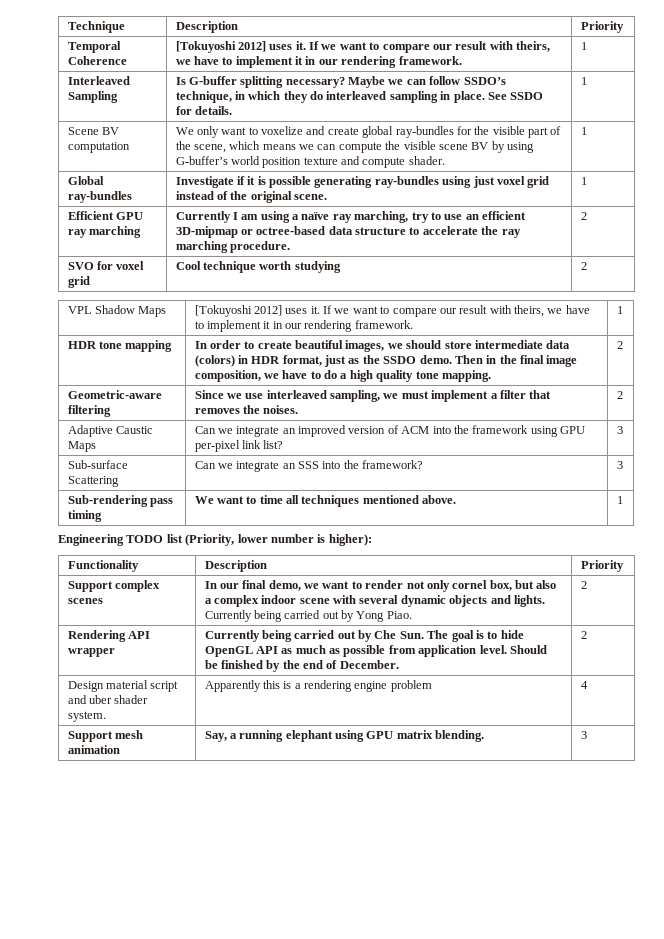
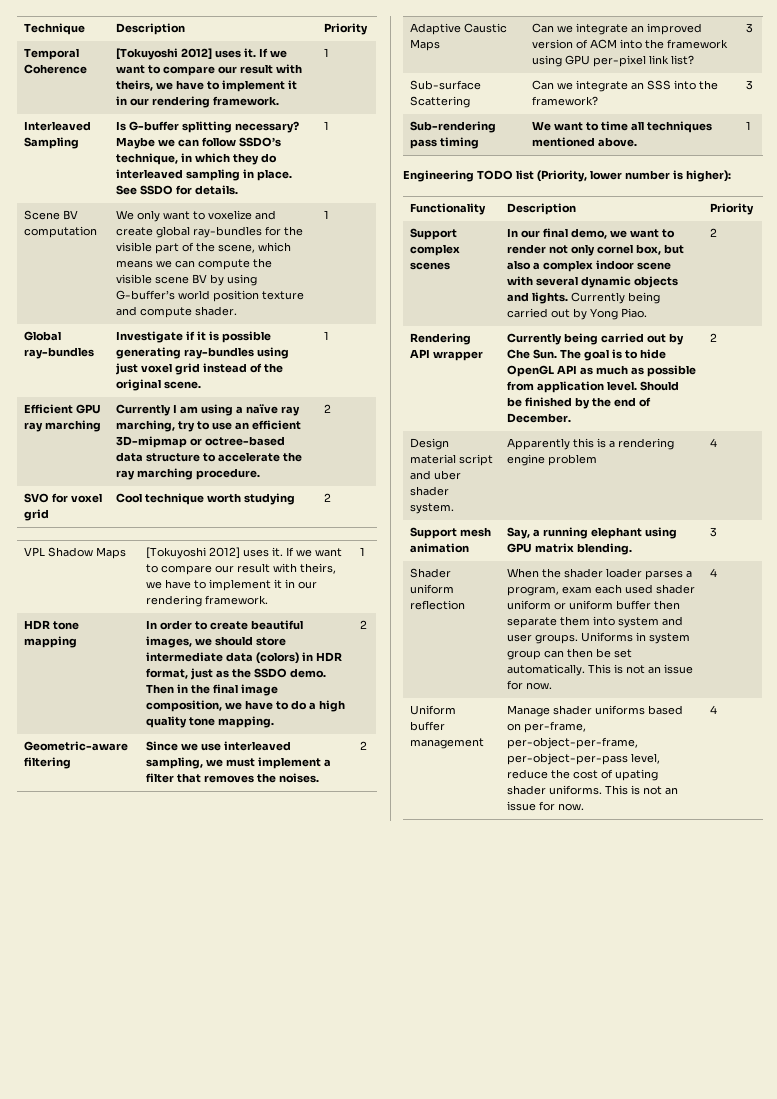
+ Shader uniform reflection | When the shader loader parses a program, exam each used shader uniform or uniform buffer then separate them into system and user groups. Uniforms in system group can then be set automatically. This is not an issue for now. | 4
+ Uniform buffer management | Manage shader uniforms based on per-frame, per-object-per-frame, per-object-per-pass level, reduce the cost of upating shader uniforms. This is not an issue for now. | 4

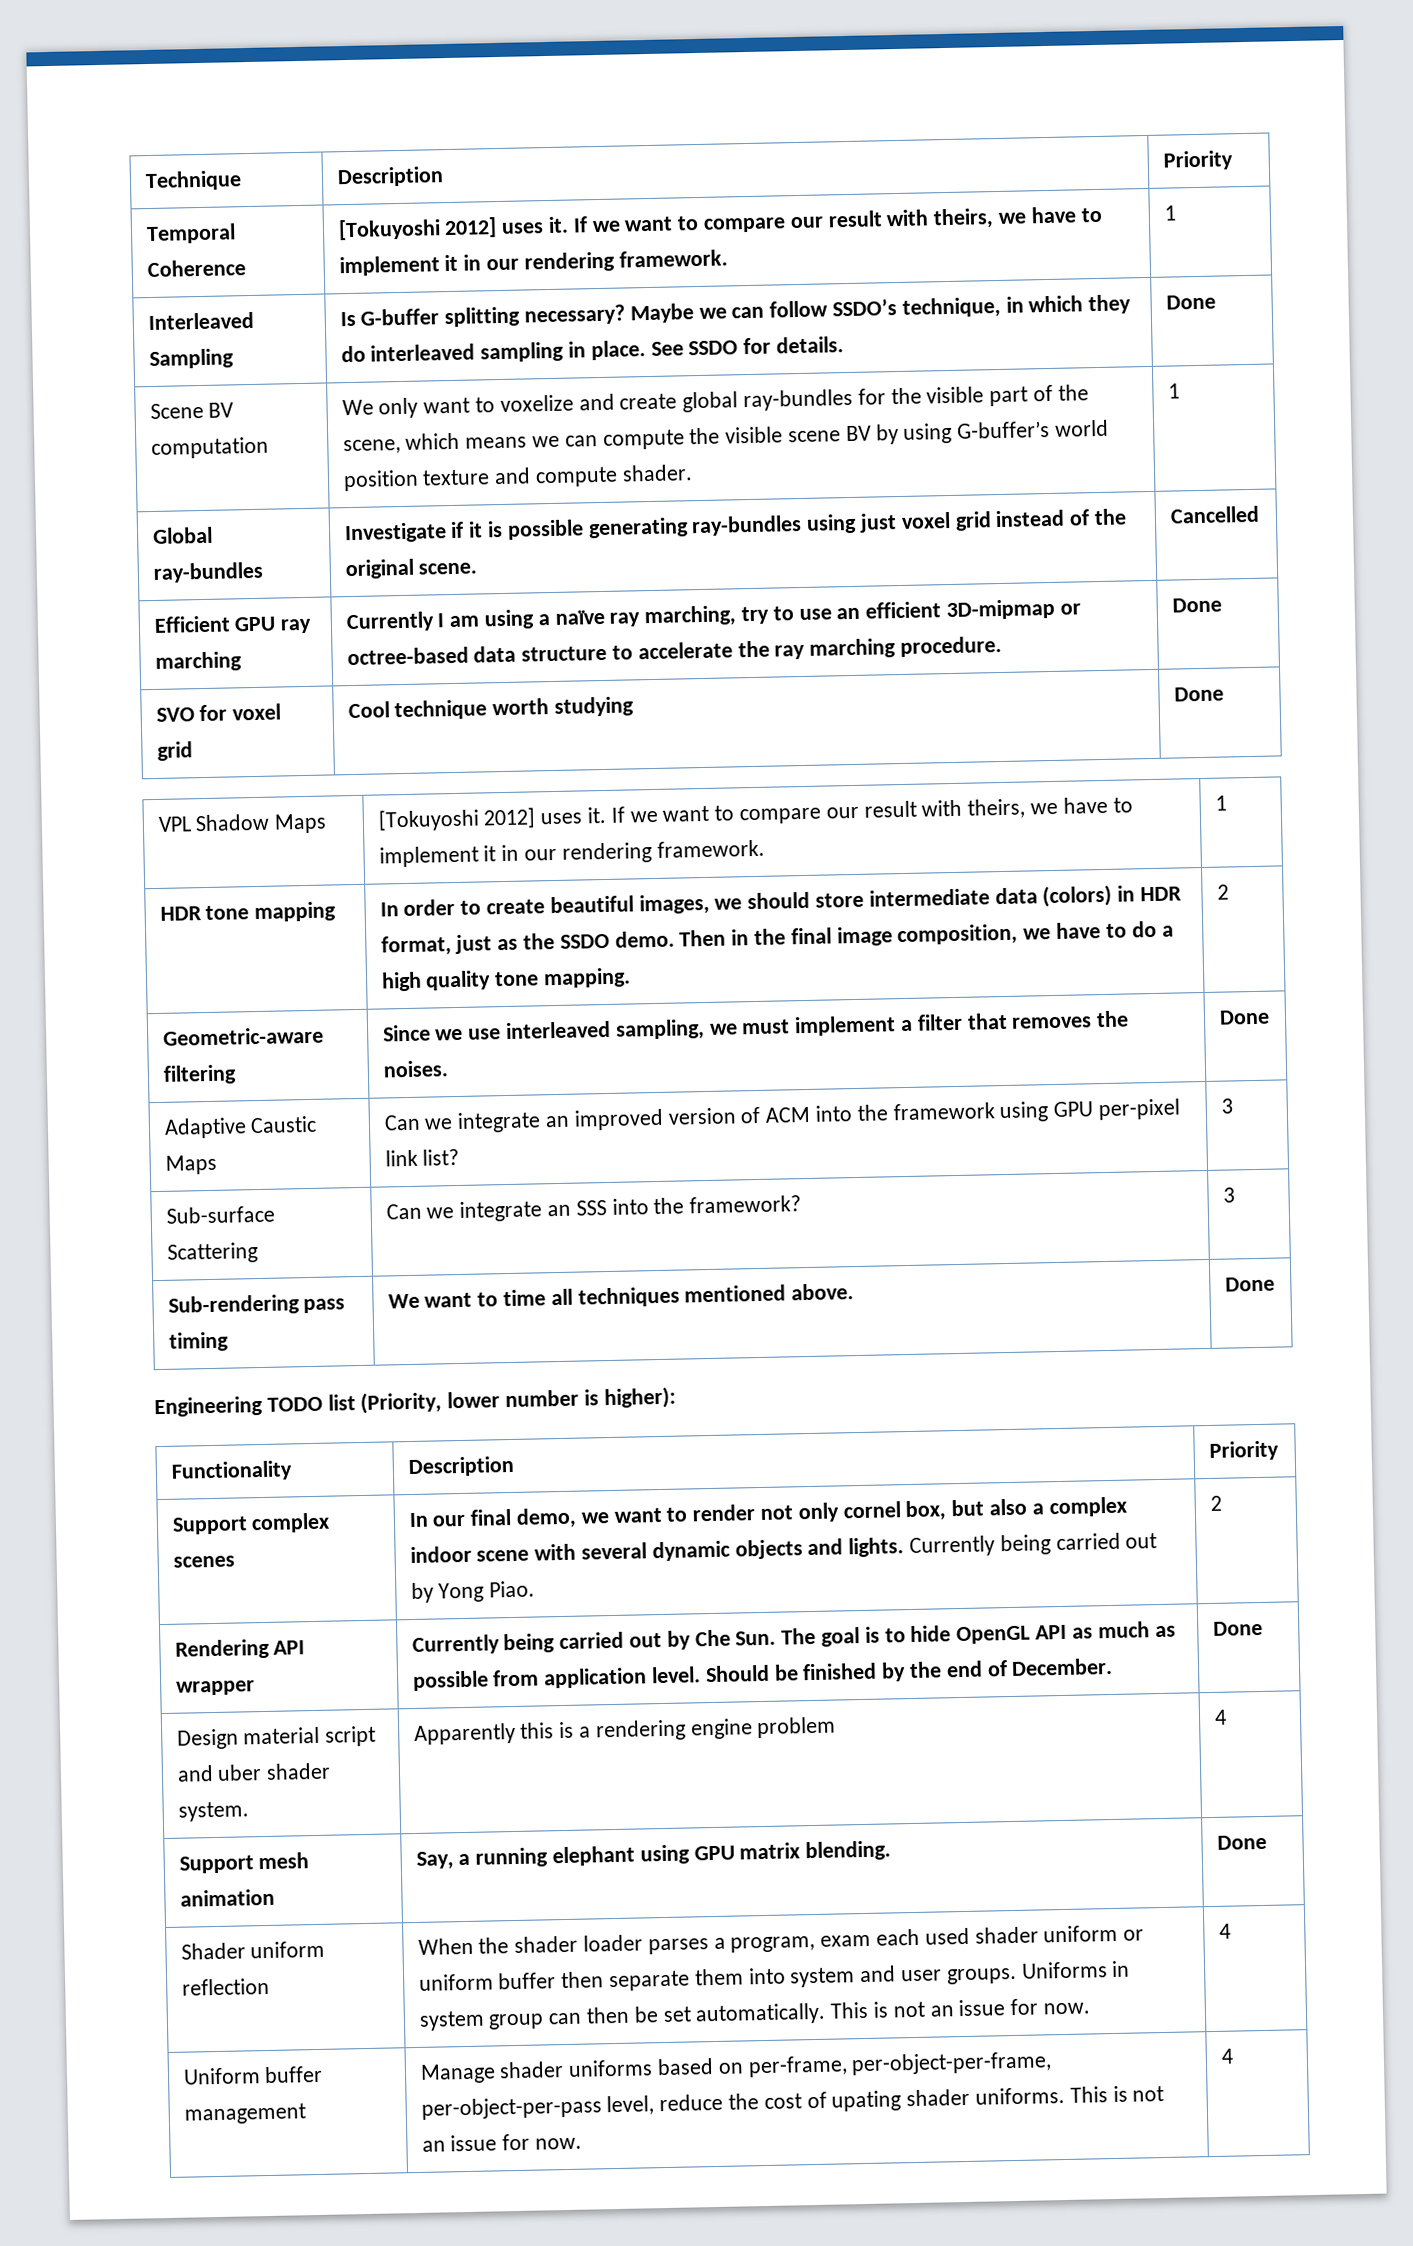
- Interleaved Sampling | Is G-buffer splitting necessary? Maybe we can follow SSDO’s technique, in which they do interleaved sampling in place. See SSDO for details. | 1
+ Interleaved Sampling | Is G-buffer splitting necessary? Maybe we can follow SSDO’s technique, in which they do interleaved sampling in place. See SSDO for details. | Done
- Global ray-bundles | Investigate if it is possible generating ray-bundles using just voxel grid instead of the original scene. | 1
+ Global ray-bundles | Investigate if it is possible generating ray-bundles using just voxel grid instead of the original scene. | Cancelled
- Efficient GPU ray marching | Currently I am using a naïve ray marching, try to use an efficient 3D-mipmap or octree-based data structure to accelerate the ray marching procedure. | 2
+ Efficient GPU ray marching | Currently I am using a naïve ray marching, try to use an efficient 3D-mipmap or octree-based data structure to accelerate the ray marching procedure. | Done
- SVO for voxel grid | Cool technique worth studying | 2
+ SVO for voxel grid | Cool technique worth studying | Done
- Geometric-aware filtering | Since we use interleaved sampling, we must implement a filter that removes the noises. | 2
+ Geometric-aware filtering | Since we use interleaved sampling, we must implement a filter that removes the noises. | Done
- Sub-rendering pass timing | We want to time all techniques mentioned above. | 1
+ Sub-rendering pass timing | We want to time all techniques mentioned above. | Done
- Rendering API wrapper | Currently being carried out by Che Sun. The goal is to hide OpenGL API as much as possible from application level. Should be finished by the end of December. | 2
+ Rendering API wrapper | Currently being carried out by Che Sun. The goal is to hide OpenGL API as much as possible from application level. Should be finished by the end of December. | Done
- Support mesh animation | Say, a running elephant using GPU matrix blending. | 3
+ Support mesh animation | Say, a running elephant using GPU matrix blending. | Done

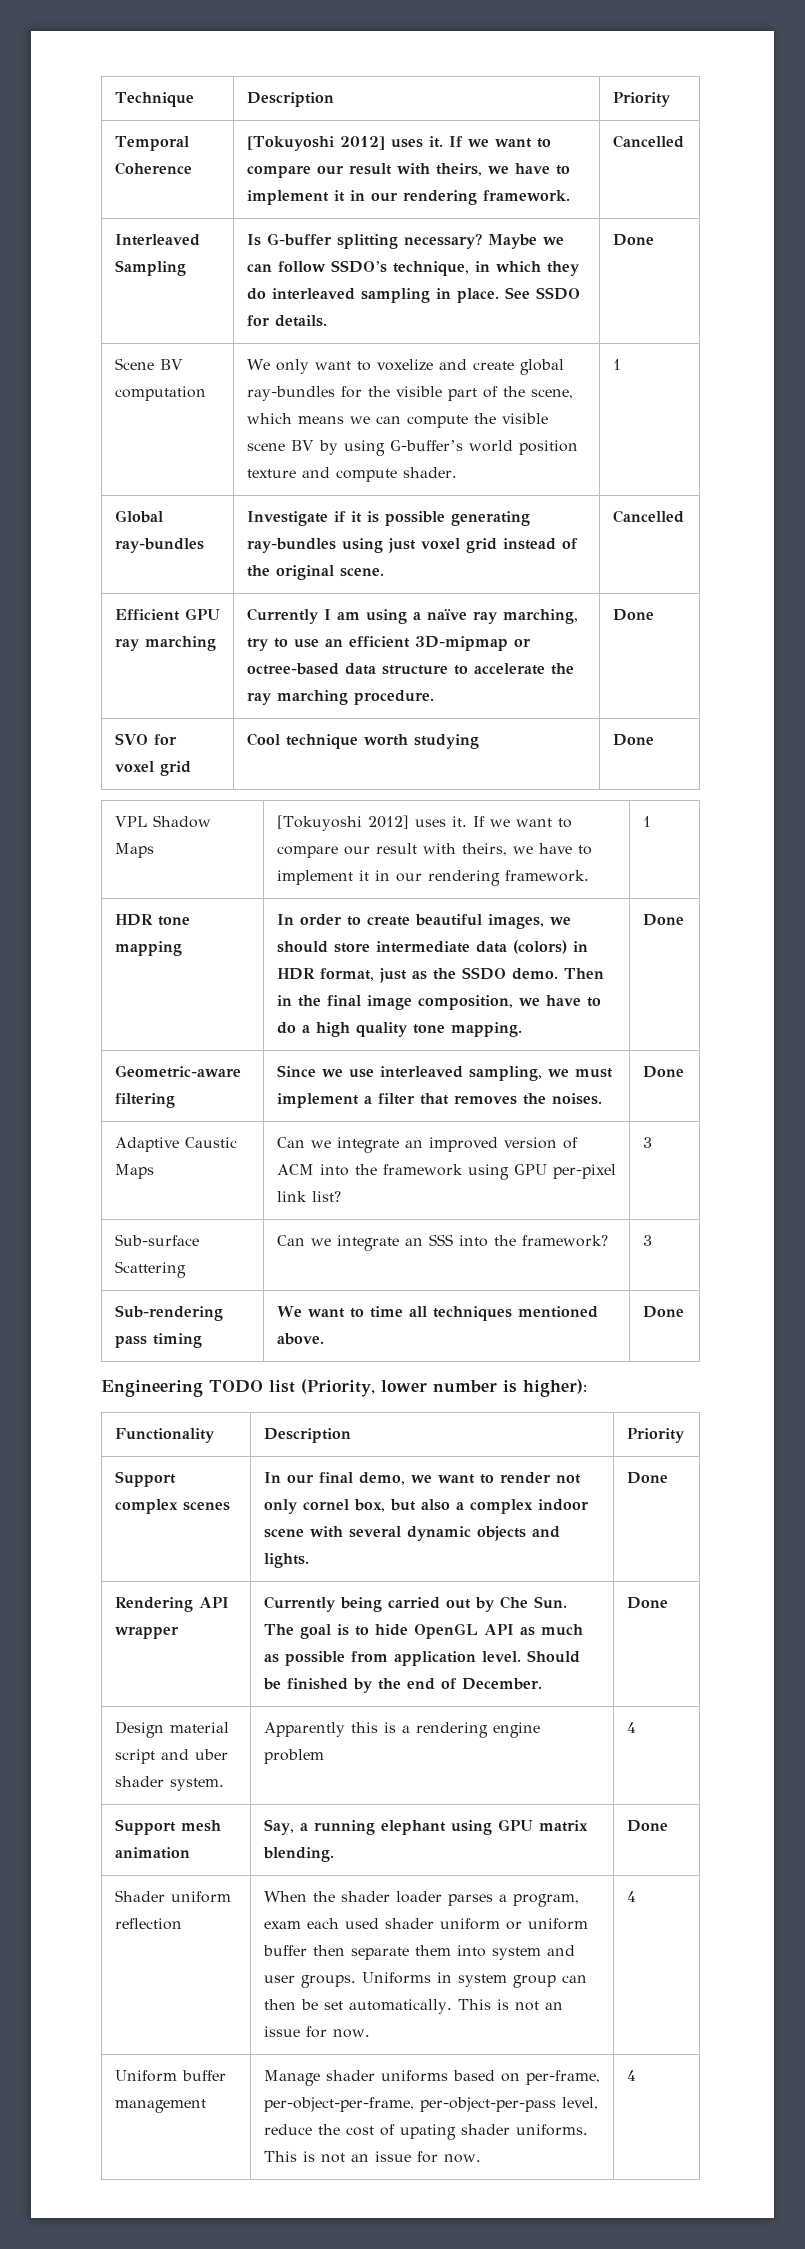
- Temporal Coherence | [Tokuyoshi 2012] uses it. If we want to compare our result with theirs, we have to implement it in our rendering framework. | 1
+ Temporal Coherence | [Tokuyoshi 2012] uses it. If we want to compare our result with theirs, we have to implement it in our rendering framework. | Cancelled
- HDR tone mapping | In order to create beautiful images, we should store intermediate data (colors) in HDR format, just as the SSDO demo. Then in the final image composition, we have to do a high quality tone mapping. | 2
+ HDR tone mapping | In order to create beautiful images, we should store intermediate data (colors) in HDR format, just as the SSDO demo. Then in the final image composition, we have to do a high quality tone mapping. | Done
- Support complex scenes | In our final demo, we want to render not only cornel box, but also a complex indoor scene with several dynamic objects and lights. Currently being carried out by Yong Piao. | 2
+ Support complex scenes | In our final demo, we want to render not only cornel box, but also a complex indoor scene with several dynamic objects and lights. | Done

